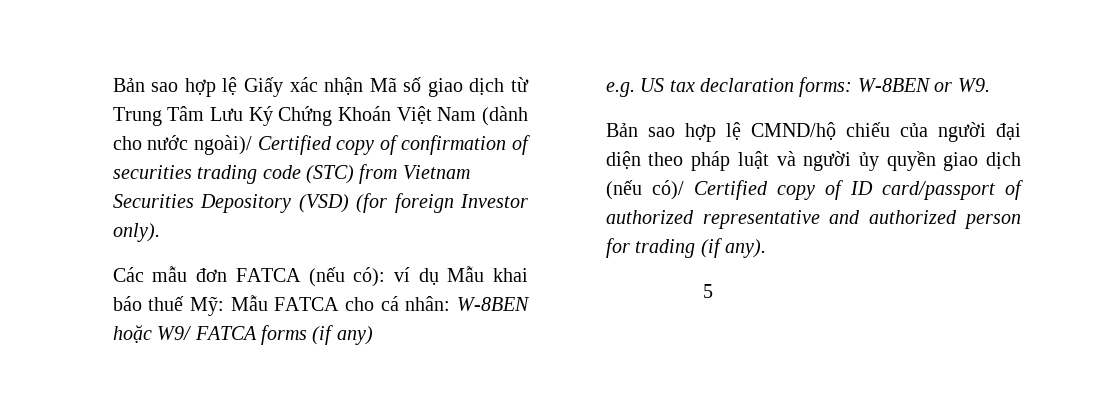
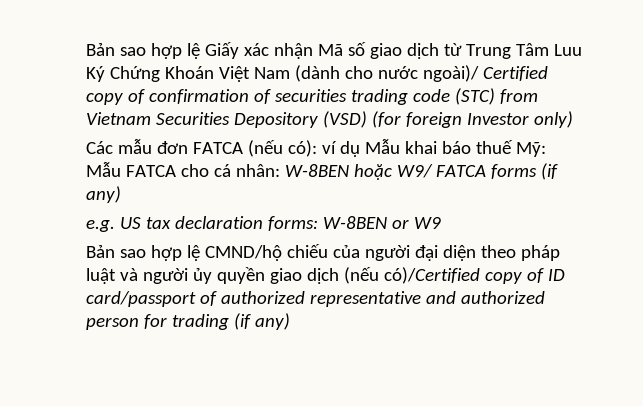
- Bản sao hợp lệ Giấy xác nhận Mã số giao dịch từ Trung Tâm Lưu Ký Chứng Khoán Việt Nam (dành cho nước ngoài)/ Certified copy of confirmation of securities trading code (STC) from Vietnam Securities Depository (VSD) (for foreign Investor only).
+ Bản sao hợp lệ Giấy xác nhận Mã số giao dịch từ Trung Tâm Luu Ký Chứng Khoán Việt Nam (dành cho nước ngoài)/ Certified copy of confirmation of securities trading code (STC) from Vietnam Securities Depository (VSD) (for foreign Investor only)
- e.g. US tax declaration forms: W-8BEN or W9.
+ e.g. US tax declaration forms: W-8BEN or W9
- Bản sao hợp lệ CMND/hộ chiếu của người đại diện theo pháp luật và người ủy quyền giao dịch (nếu có)/ Certified copy of ID card/passport of authorized representative and authorized person for trading (if any).
- 5
+ Bản sao hợp lệ CMND/hộ chiếu của người đại diện theo pháp luật và người ủy quyền giao dịch (nếu có)/Certified copy of ID card/passport of authorized representative and authorized person for trading (if any)

